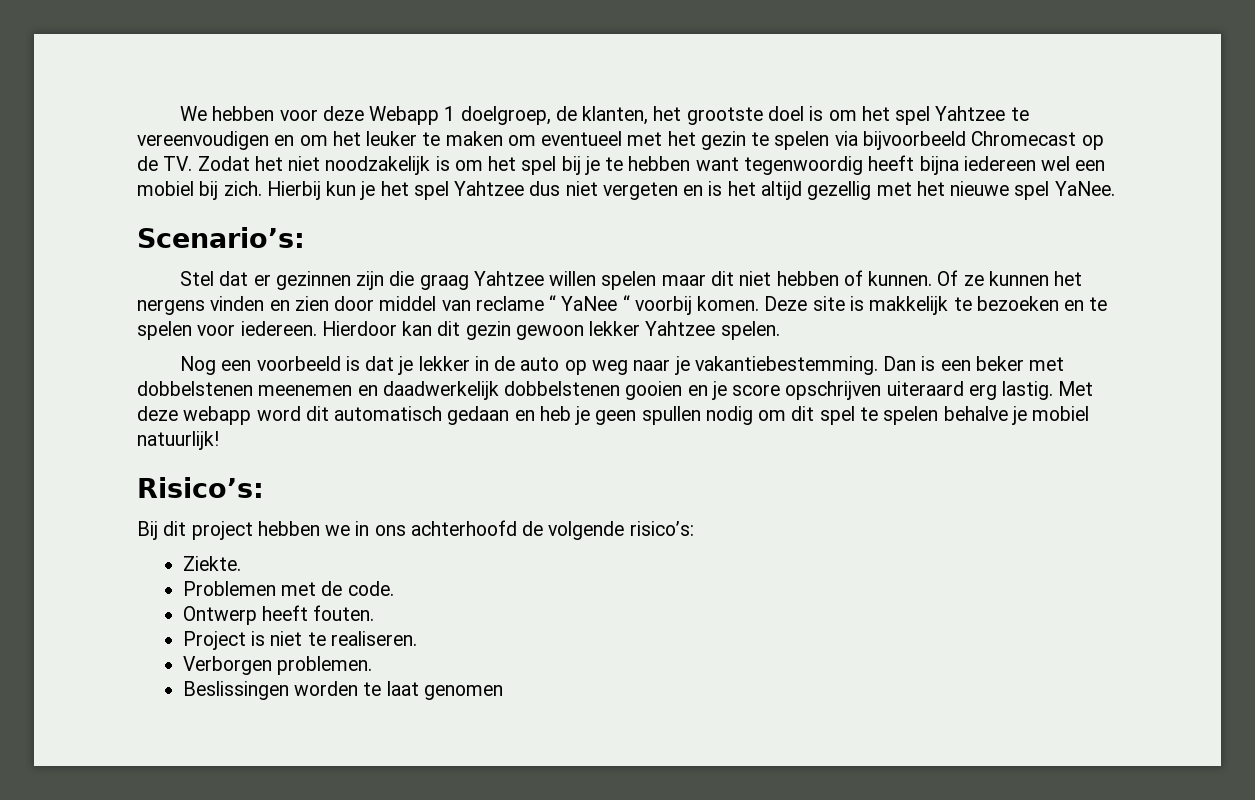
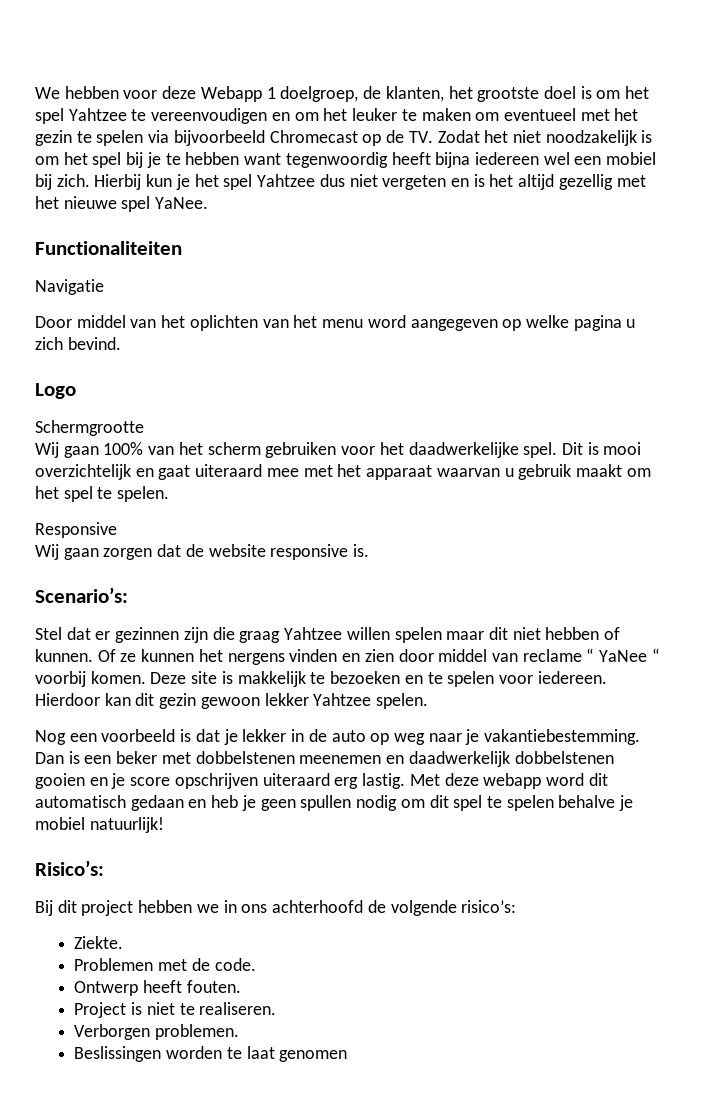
+ Functionaliteiten
+ Navigatie
+ Door middel van het oplichten van het menu word aangegeven op welke pagina u zich bevind.
+ Logo
+ Schermgrootte
+ Wij gaan 100% van het scherm gebruiken voor het daadwerkelijke spel. Dit is mooi overzichtelijk en gaat uiteraard mee met het apparaat waarvan u gebruik maakt om het spel te spelen.
+ Responsive
+ Wij gaan zorgen dat de website responsive is.

